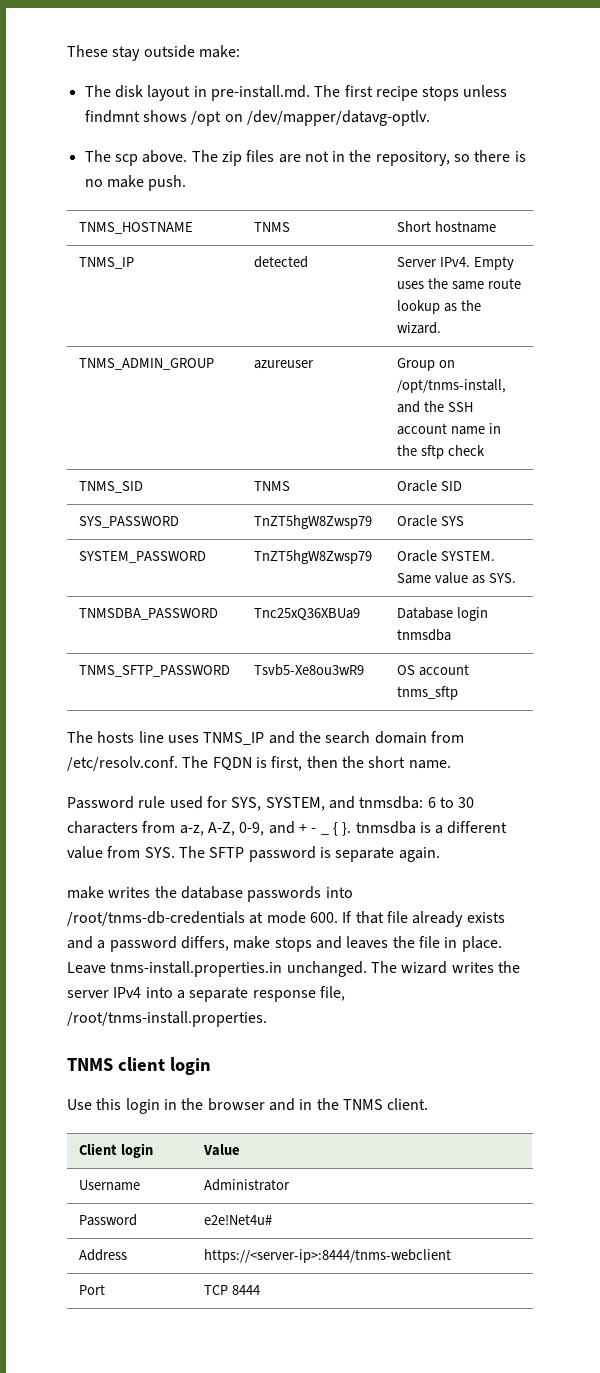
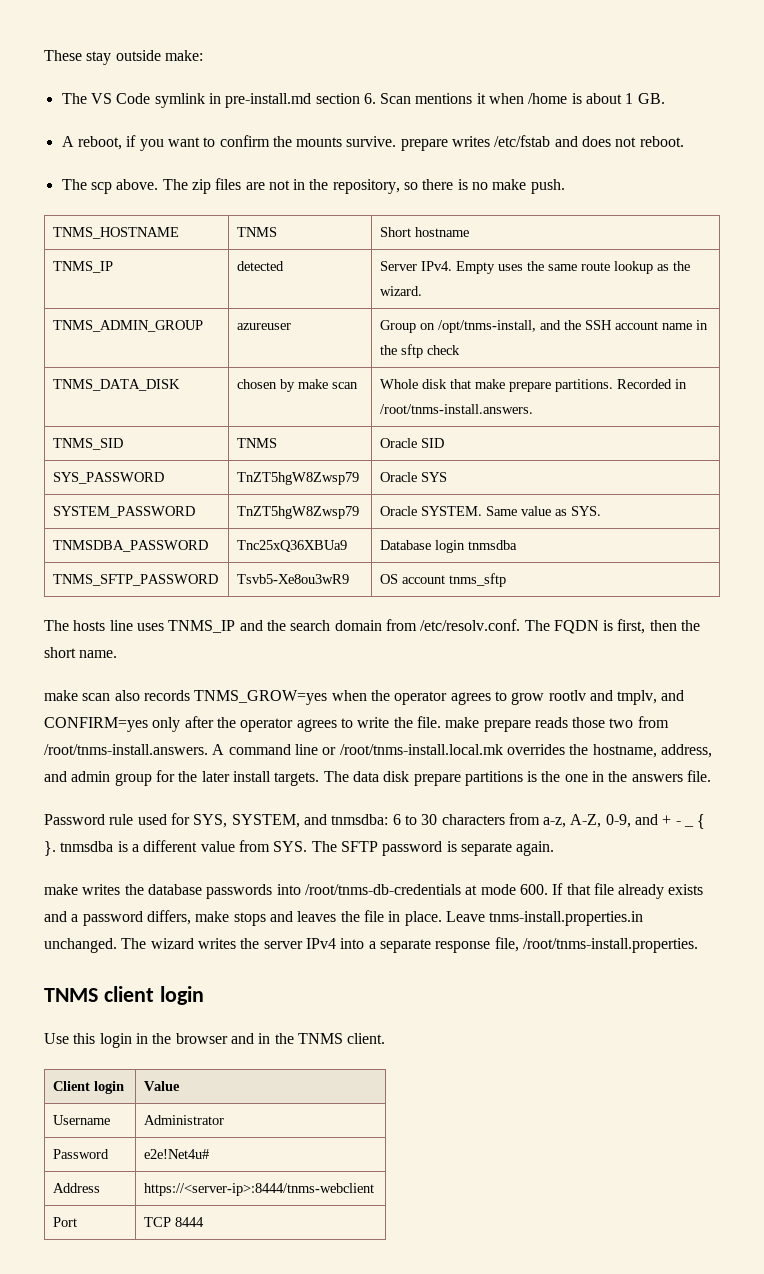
- The disk layout in pre-install.md. The first recipe stops unless findmnt shows /opt on /dev/mapper/datavg-optlv.
+ The VS Code symlink in pre-install.md section 6. Scan mentions it when /home is about 1 GB.
+ A reboot, if you want to confirm the mounts survive. prepare writes /etc/fstab and does not reboot.
+ TNMS_DATA_DISK | chosen by make scan | Whole disk that make prepare partitions. Recorded in /root/tnms-install.answers.
+ make scan also records TNMS_GROW=yes when the operator agrees to grow rootlv and tmplv, and CONFIRM=yes only after the operator agrees to write the file. make prepare reads those two from /root/tnms-install.answers. A command line or /root/tnms-install.local.mk overrides the hostname, address, and admin group for the later install targets. The data disk prepare partitions is the one in the answers file.

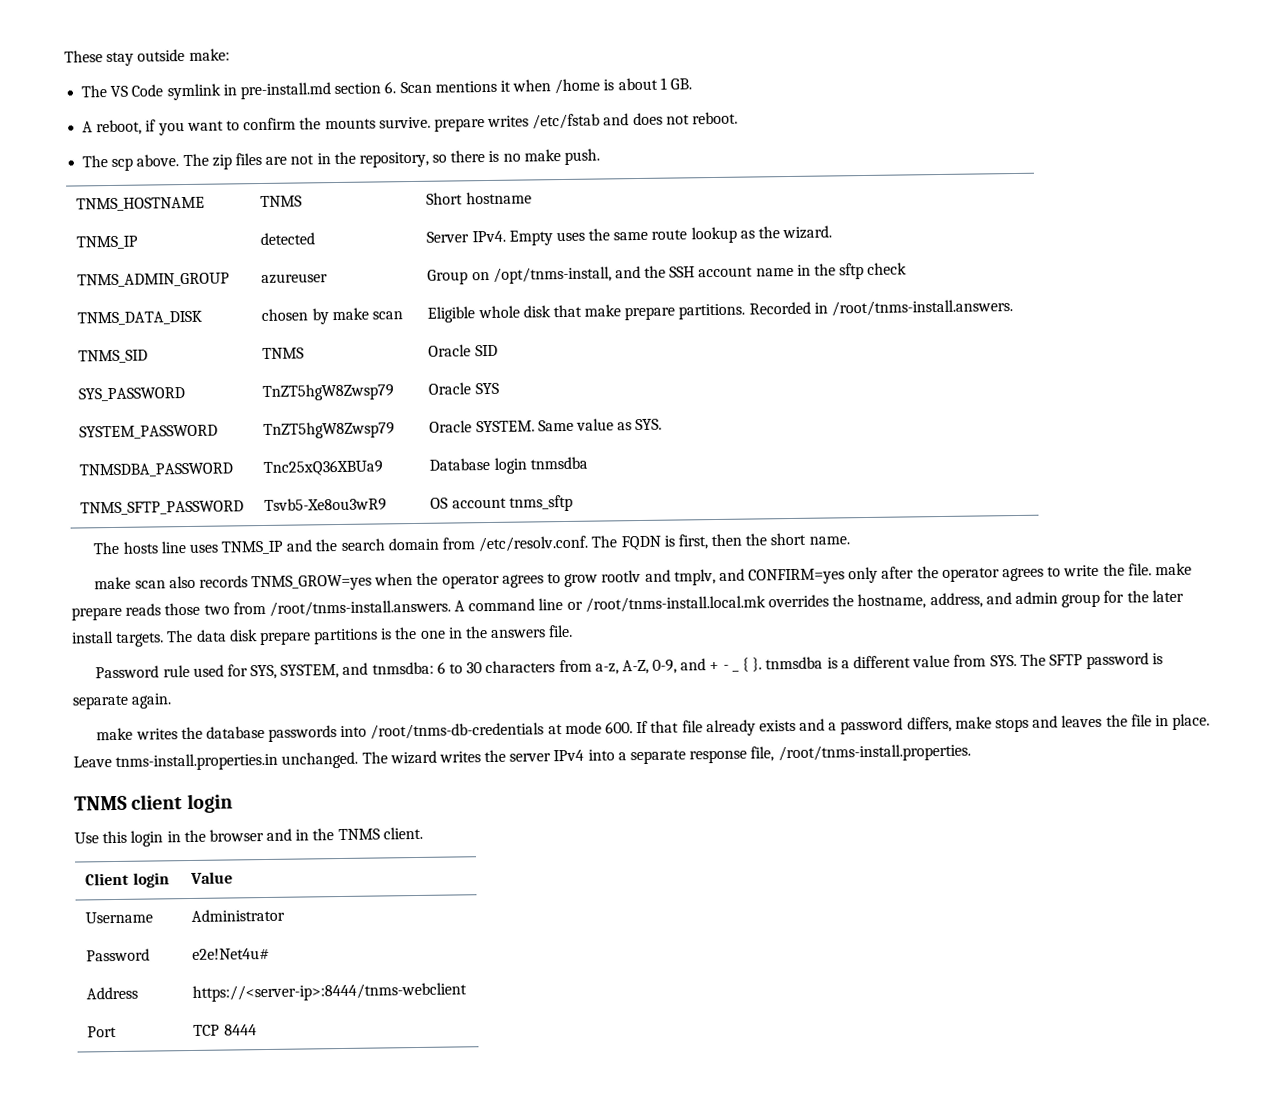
- TNMS_DATA_DISK | chosen by make scan | Whole disk that make prepare partitions. Recorded in /root/tnms-install.answers.
+ TNMS_DATA_DISK | chosen by make scan | Eligible whole disk that make prepare partitions. Recorded in /root/tnms-install.answers.

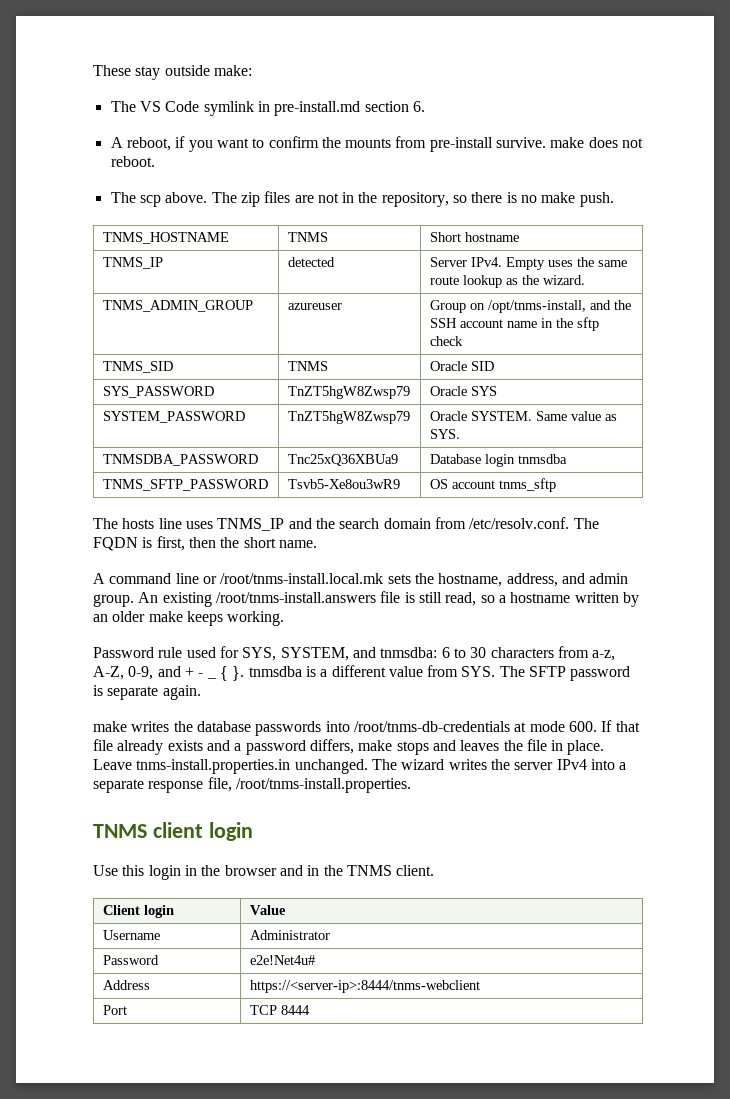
- The VS Code symlink in pre-install.md section 6. Scan mentions it when /home is about 1 GB.
+ The VS Code symlink in pre-install.md section 6.
- A reboot, if you want to confirm the mounts survive. prepare writes /etc/fstab and does not reboot.
+ A reboot, if you want to confirm the mounts from pre-install survive. make does not reboot.
- TNMS_DATA_DISK | chosen by make scan | Eligible whole disk that make prepare partitions. Recorded in /root/tnms-install.answers.
- make scan also records TNMS_GROW=yes when the operator agrees to grow rootlv and tmplv, and CONFIRM=yes only after the operator agrees to write the file. make prepare reads those two from /root/tnms-install.answers. A command line or /root/tnms-install.local.mk overrides the hostname, address, and admin group for the later install targets. The data disk prepare partitions is the one in the answers file.
+ A command line or /root/tnms-install.local.mk sets the hostname, address, and admin group. An existing /root/tnms-install.answers file is still read, so a hostname written by an older make keeps working.

